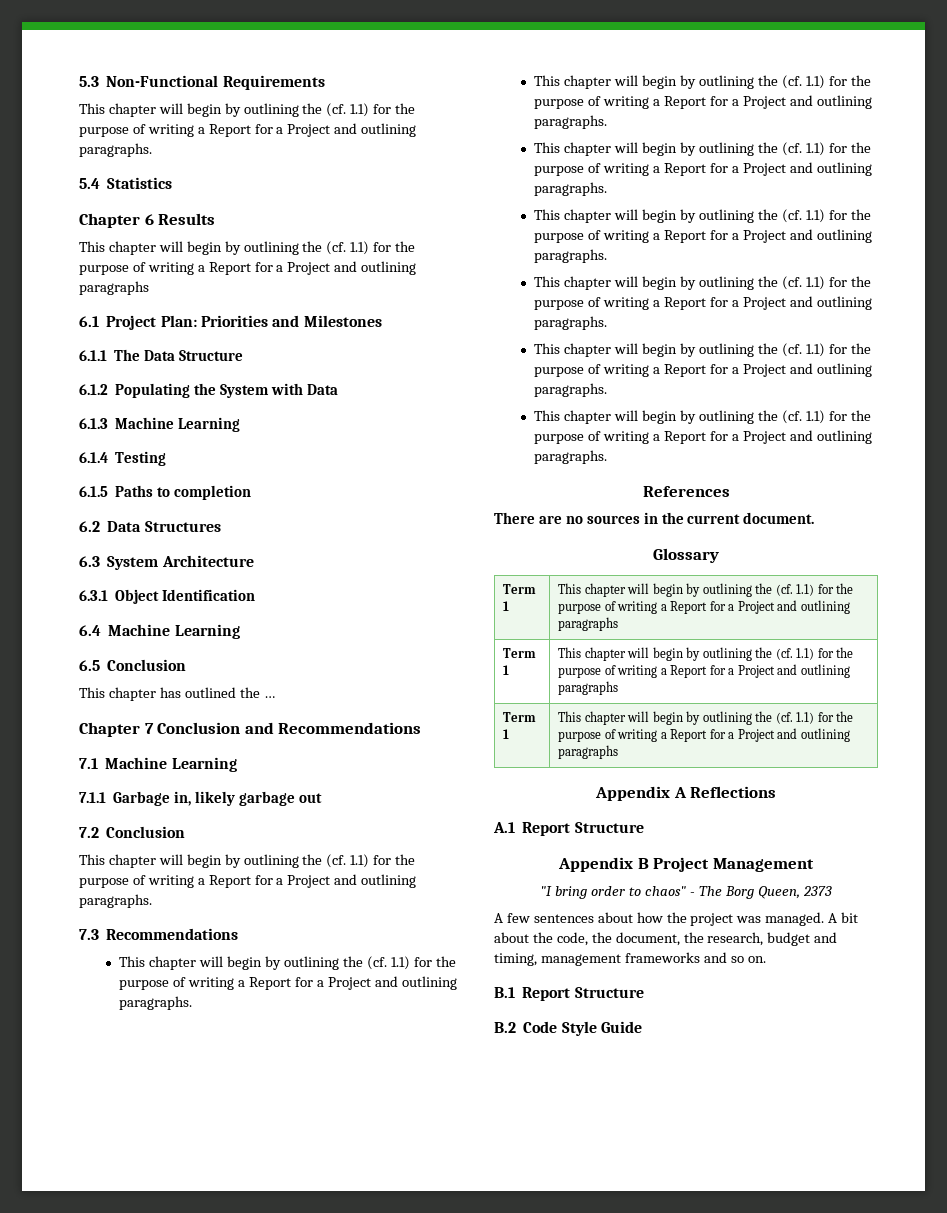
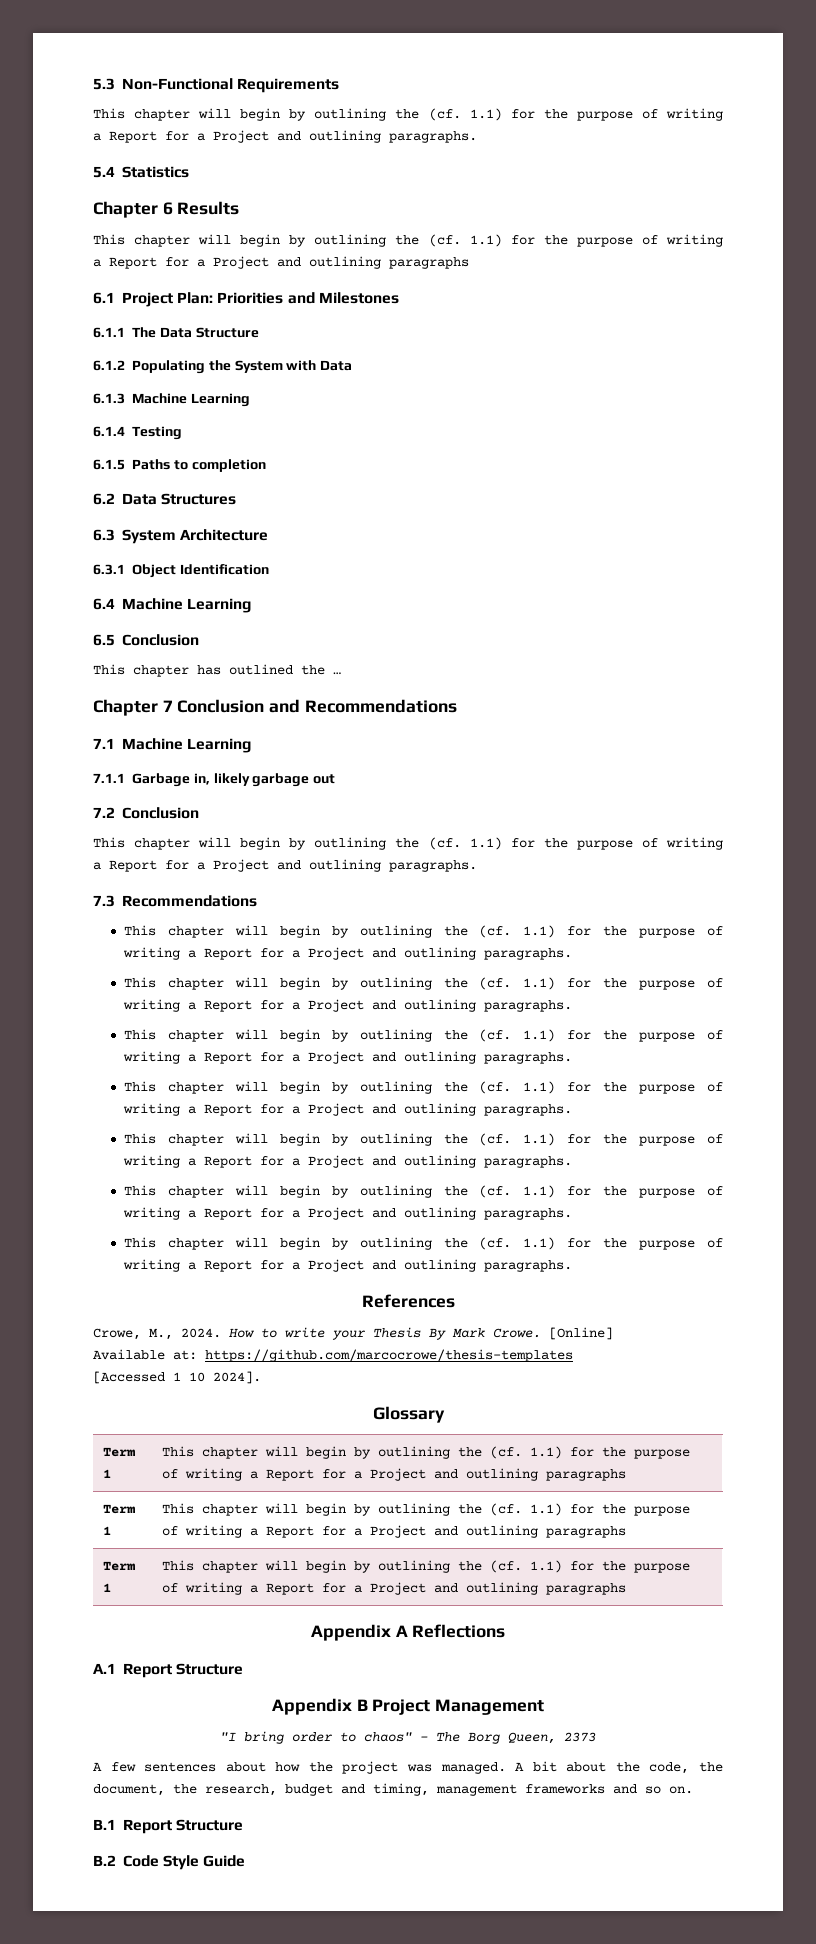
- There are no sources in the current document.
+ Crowe, M., 2024. How to write your Thesis By Mark Crowe. [Online]
+ Available at: https://github.com/marcocrowe/thesis-templates
+ [Accessed 1 10 2024].

